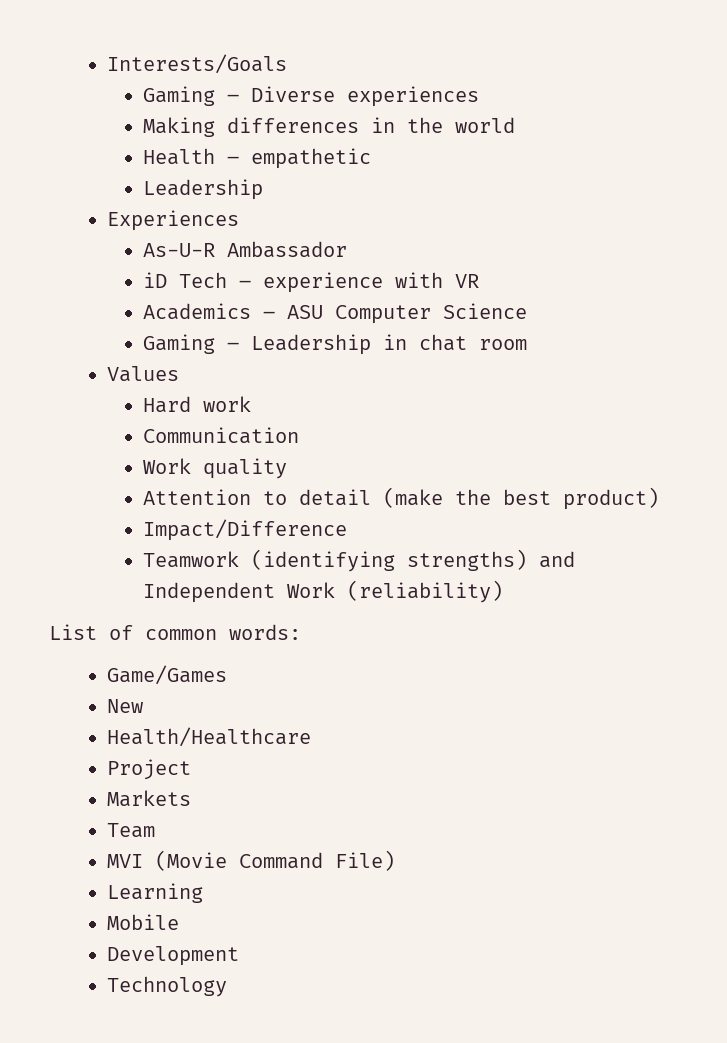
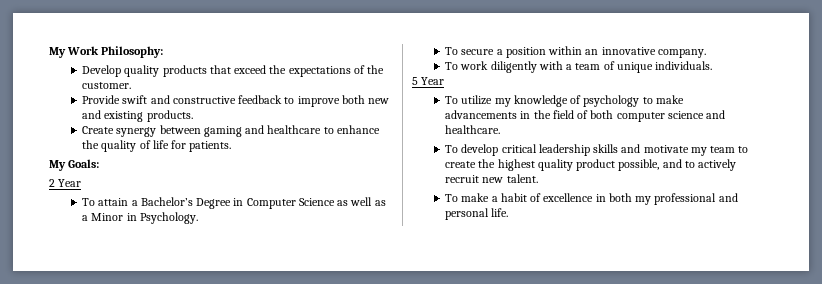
- Interests/Goals
- Gaming – Diverse experiences
- Making differences in the world
- Health – empathetic
- Leadership
- Experiences
- As-U-R Ambassador
- iD Tech – experience with VR
- Academics – ASU Computer Science
- Gaming – Leadership in chat room
- Values
- Hard work
- Communication
- Work quality
- Attention to detail (make the best product)
- Impact/Difference
- Teamwork (identifying strengths) and Independent Work (reliability)
- List of common words:
- Game/Games
- New
- Health/Healthcare
- Project
- Markets
- Team
- MVI (Movie Command File)
- Learning
- Mobile
- Development
- Technology
+ My Work Philosophy:
+ Develop quality products that exceed the expectations of the customer.
+ Provide swift and constructive feedback to improve both new and existing products.
+ Create synergy between gaming and healthcare to enhance the quality of life for patients.
+ My Goals:
+ 2 Year
+ To attain a Bachelor’s Degree in Computer Science as well as a Minor in Psychology.
+ To secure a position within an innovative company.
+ To work diligently with a team of unique individuals.
+ 5 Year
+ To utilize my knowledge of psychology to make advancements in the field of both computer science and healthcare.
+ To develop critical leadership skills and motivate my team to create the highest quality product possible, and to actively recruit new talent.
+ To make a habit of excellence in both my professional and personal life.

